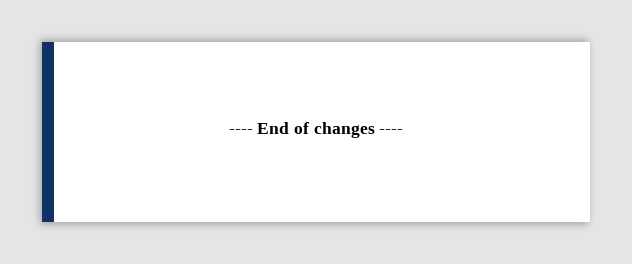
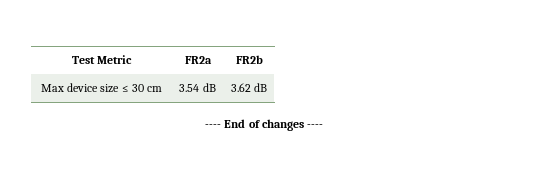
+ Test Metric | FR2a | FR2b
+ Max device size ≤ 30 cm | 3.54 dB | 3.62 dB

